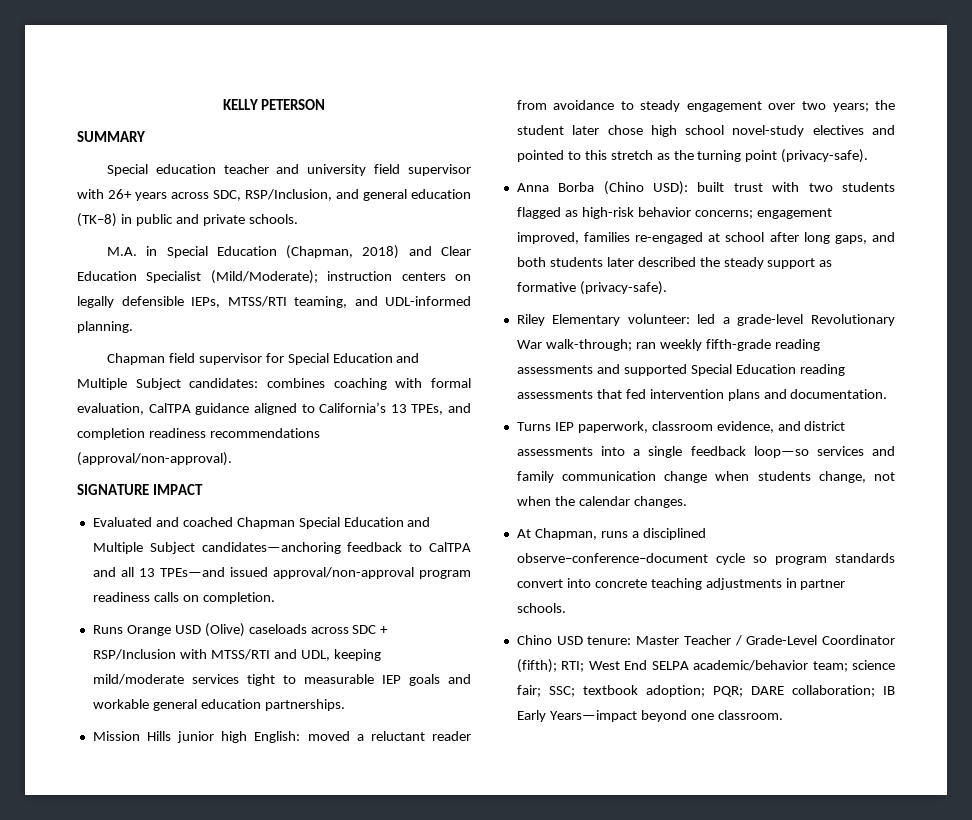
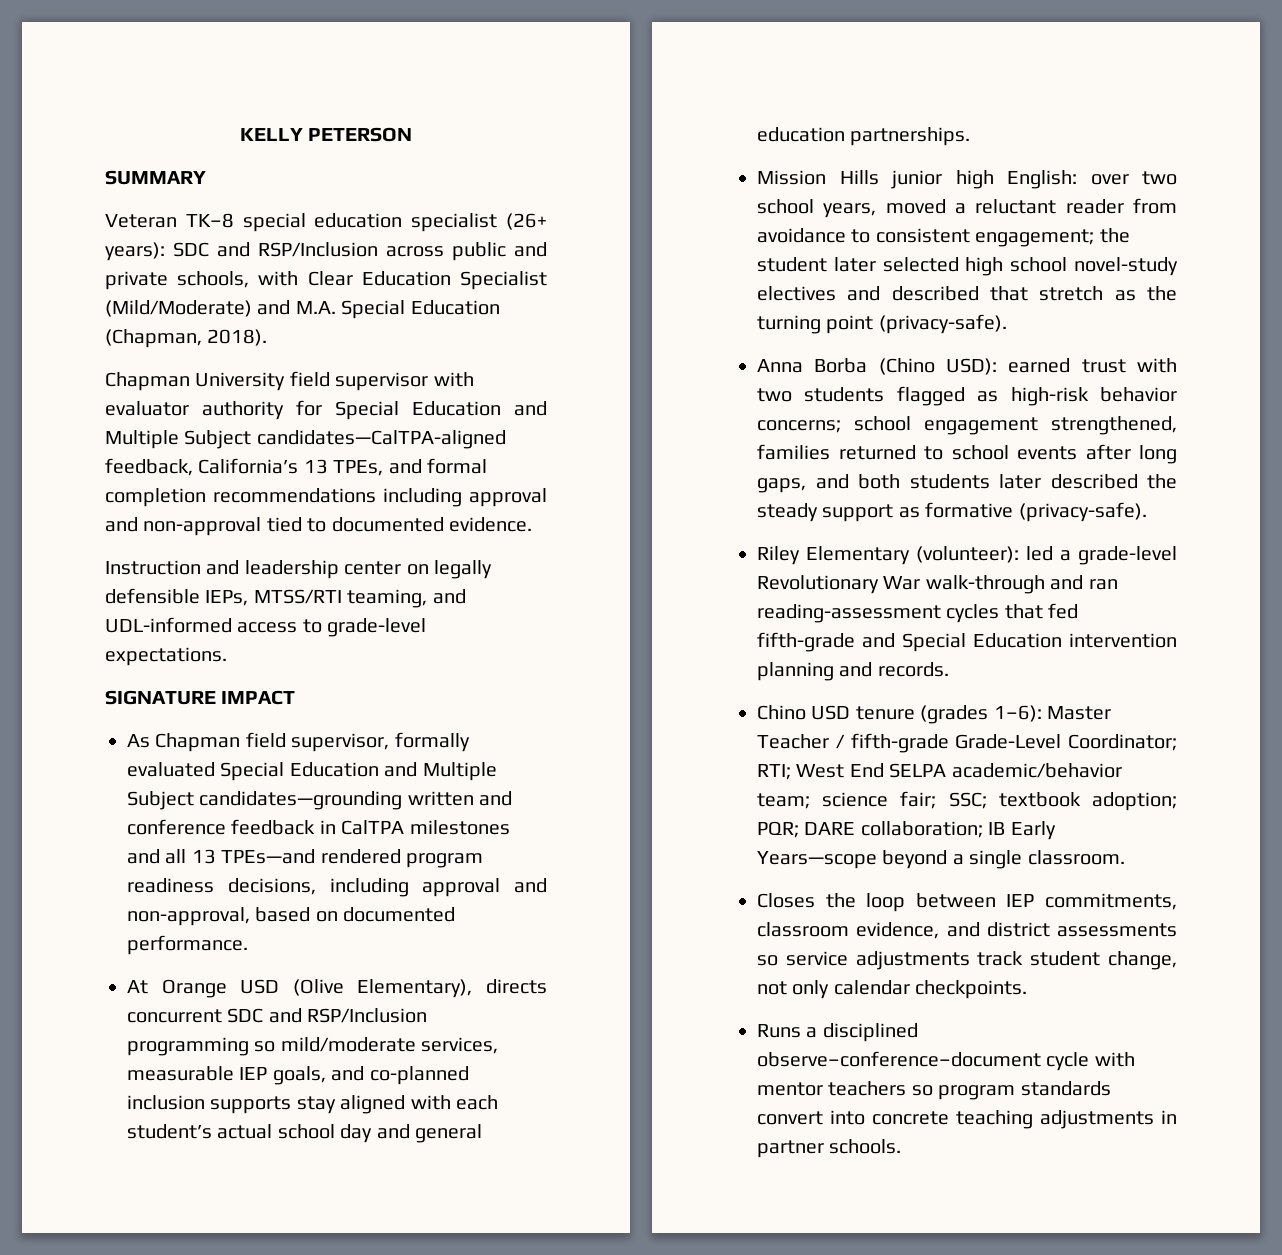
- Special education teacher and university field supervisor with 26+ years across SDC, RSP/Inclusion, and general education (TK–8) in public and private schools.
- M.A. in Special Education (Chapman, 2018) and Clear Education Specialist (Mild/Moderate); instruction centers on legally defensible IEPs, MTSS/RTI teaming, and UDL-informed planning.
- Chapman field supervisor for Special Education and Multiple Subject candidates: combines coaching with formal evaluation, CalTPA guidance aligned to California’s 13 TPEs, and completion readiness recommendations (approval/non-approval).
+ Veteran TK–8 special education specialist (26+ years): SDC and RSP/Inclusion across public and private schools, with Clear Education Specialist (Mild/Moderate) and M.A. Special Education (Chapman, 2018).
+ Chapman University field supervisor with evaluator authority for Special Education and Multiple Subject candidates—CalTPA-aligned feedback, California’s 13 TPEs, and formal completion recommendations including approval and non-approval tied to documented evidence.
+ Instruction and leadership center on legally defensible IEPs, MTSS/RTI teaming, and UDL-informed access to grade-level expectations.
  SIGNATURE IMPACT
- Evaluated and coached Chapman Special Education and Multiple Subject candidates—anchoring feedback to CalTPA and all 13 TPEs—and issued approval/non-approval program readiness calls on completion.
- Runs Orange USD (Olive) caseloads across SDC + RSP/Inclusion with MTSS/RTI and UDL, keeping mild/moderate services tight to measurable IEP goals and workable general education partnerships.
+ As Chapman field supervisor, formally evaluated Special Education and Multiple Subject candidates—grounding written and conference feedback in CalTPA milestones and all 13 TPEs—and rendered program readiness decisions, including approval and non-approval, based on documented performance.
+ At Orange USD (Olive Elementary), directs concurrent SDC and RSP/Inclusion programming so mild/moderate services, measurable IEP goals, and co-planned inclusion supports stay aligned with each student’s actual school day and general education partnerships.
- Mission Hills junior high English: moved a reluctant reader from avoidance to steady engagement over two years; the student later chose high school novel-study electives and pointed to this stretch as the turning point (privacy-safe).
+ Mission Hills junior high English: over two school years, moved a reluctant reader from avoidance to consistent engagement; the student later selected high school novel-study electives and described that stretch as the turning point (privacy-safe).
- Anna Borba (Chino USD): built trust with two students flagged as high-risk behavior concerns; engagement improved, families re-engaged at school after long gaps, and both students later described the steady support as formative (privacy-safe).
+ Anna Borba (Chino USD): earned trust with two students flagged as high-risk behavior concerns; school engagement strengthened, families returned to school events after long gaps, and both students later described the steady support as formative (privacy-safe).
- Riley Elementary volunteer: led a grade-level Revolutionary War walk-through; ran weekly fifth-grade reading assessments and supported Special Education reading assessments that fed intervention plans and documentation.
- Turns IEP paperwork, classroom evidence, and district assessments into a single feedback loop—so services and family communication change when students change, not when the calendar changes.
- At Chapman, runs a disciplined observe–conference–document cycle so program standards convert into concrete teaching adjustments in partner schools.
- Chino USD tenure: Master Teacher / Grade-Level Coordinator (fifth); RTI; West End SELPA academic/behavior team; science fair; SSC; textbook adoption; PQR; DARE collaboration; IB Early Years—impact beyond one classroom.
+ Riley Elementary (volunteer): led a grade-level Revolutionary War walk-through and ran reading-assessment cycles that fed fifth-grade and Special Education intervention planning and records.
+ Chino USD tenure (grades 1–6): Master Teacher / fifth-grade Grade-Level Coordinator; RTI; West End SELPA academic/behavior team; science fair; SSC; textbook adoption; PQR; DARE collaboration; IB Early Years—scope beyond a single classroom.
+ Closes the loop between IEP commitments, classroom evidence, and district assessments so service adjustments track student change, not only calendar checkpoints.
+ Runs a disciplined observe–conference–document cycle with mentor teachers so program standards convert into concrete teaching adjustments in partner schools.

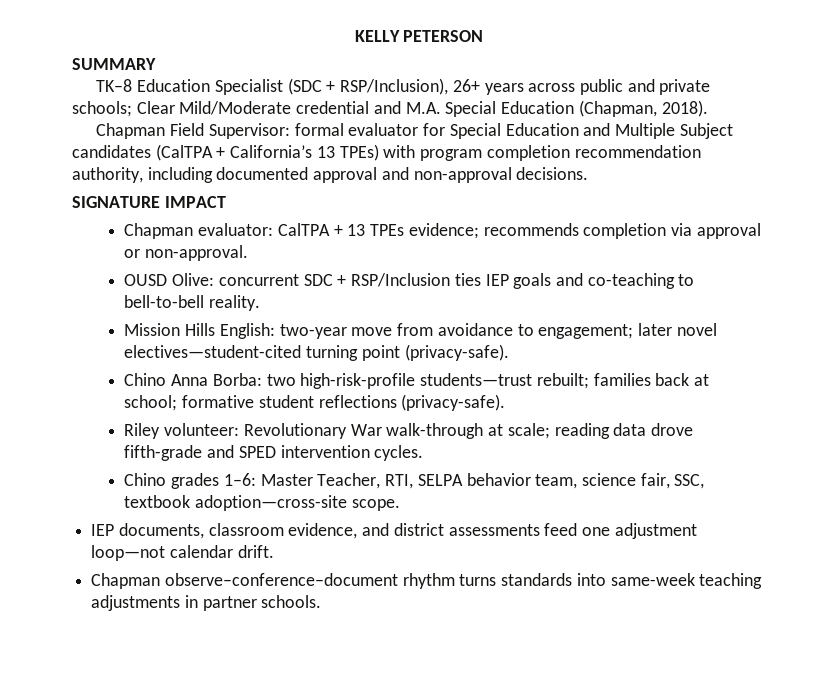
- Veteran TK–8 special education specialist (26+ years): SDC and RSP/Inclusion across public and private schools, with Clear Education Specialist (Mild/Moderate) and M.A. Special Education (Chapman, 2018).
+ TK–8 Education Specialist (SDC + RSP/Inclusion), 26+ years across public and private schools; Clear Mild/Moderate credential and M.A. Special Education (Chapman, 2018).
- Chapman University field supervisor with evaluator authority for Special Education and Multiple Subject candidates—CalTPA-aligned feedback, California’s 13 TPEs, and formal completion recommendations including approval and non-approval tied to documented evidence.
- Instruction and leadership center on legally defensible IEPs, MTSS/RTI teaming, and UDL-informed access to grade-level expectations.
+ Chapman Field Supervisor: formal evaluator for Special Education and Multiple Subject candidates (CalTPA + California’s 13 TPEs) with program completion recommendation authority, including documented approval and non-approval decisions.
  SIGNATURE IMPACT
- As Chapman field supervisor, formally evaluated Special Education and Multiple Subject candidates—grounding written and conference feedback in CalTPA milestones and all 13 TPEs—and rendered program readiness decisions, including approval and non-approval, based on documented performance.
- At Orange USD (Olive Elementary), directs concurrent SDC and RSP/Inclusion programming so mild/moderate services, measurable IEP goals, and co-planned inclusion supports stay aligned with each student’s actual school day and general education partnerships.
- Mission Hills junior high English: over two school years, moved a reluctant reader from avoidance to consistent engagement; the student later selected high school novel-study electives and described that stretch as the turning point (privacy-safe).
- Anna Borba (Chino USD): earned trust with two students flagged as high-risk behavior concerns; school engagement strengthened, families returned to school events after long gaps, and both students later described the steady support as formative (privacy-safe).
- Riley Elementary (volunteer): led a grade-level Revolutionary War walk-through and ran reading-assessment cycles that fed fifth-grade and Special Education intervention planning and records.
- Chino USD tenure (grades 1–6): Master Teacher / fifth-grade Grade-Level Coordinator; RTI; West End SELPA academic/behavior team; science fair; SSC; textbook adoption; PQR; DARE collaboration; IB Early Years—scope beyond a single classroom.
- Closes the loop between IEP commitments, classroom evidence, and district assessments so service adjustments track student change, not only calendar checkpoints.
- Runs a disciplined observe–conference–document cycle with mentor teachers so program standards convert into concrete teaching adjustments in partner schools.
+ Chapman evaluator: CalTPA + 13 TPEs evidence; recommends completion via approval or non-approval.
+ OUSD Olive: concurrent SDC + RSP/Inclusion ties IEP goals and co-teaching to bell-to-bell reality.
+ Mission Hills English: two-year move from avoidance to engagement; later novel electives—student-cited turning point (privacy-safe).
+ Chino Anna Borba: two high-risk-profile students—trust rebuilt; families back at school; formative student reflections (privacy-safe).
+ Riley volunteer: Revolutionary War walk-through at scale; reading data drove fifth-grade and SPED intervention cycles.
+ Chino grades 1–6: Master Teacher, RTI, SELPA behavior team, science fair, SSC, textbook adoption—cross-site scope.
+ IEP documents, classroom evidence, and district assessments feed one adjustment loop—not calendar drift.
+ Chapman observe–conference–document rhythm turns standards into same-week teaching adjustments in partner schools.

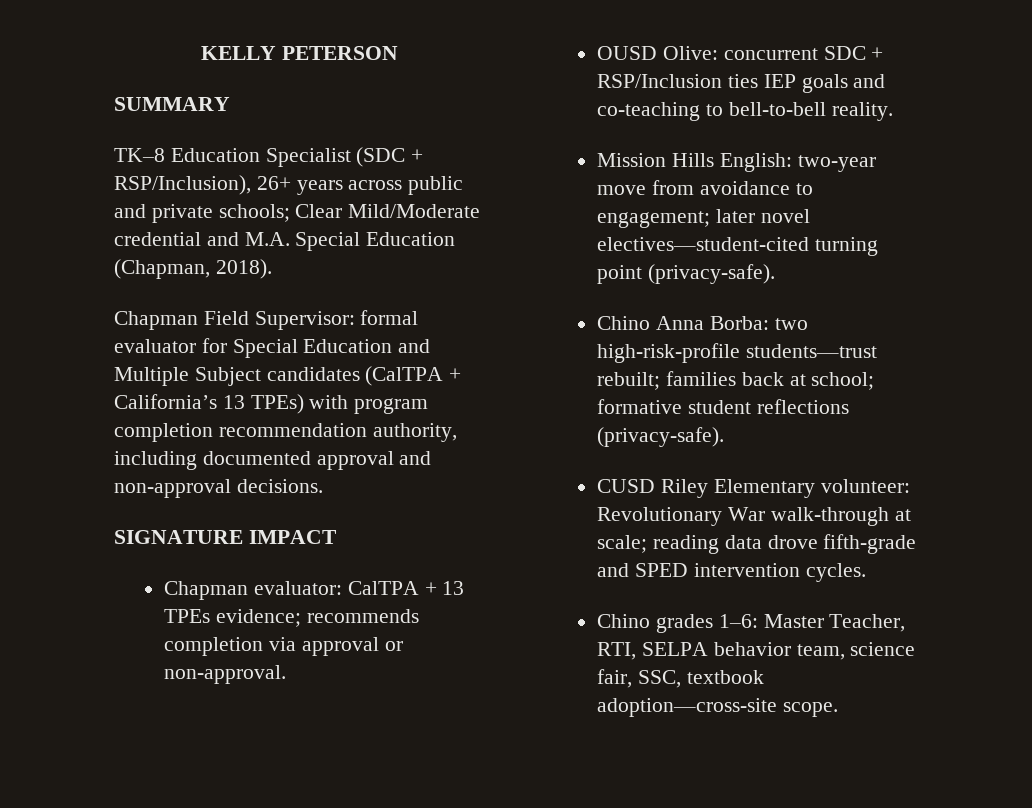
- Riley volunteer: Revolutionary War walk-through at scale; reading data drove fifth-grade and SPED intervention cycles.
+ CUSD Riley Elementary volunteer: Revolutionary War walk-through at scale; reading data drove fifth-grade and SPED intervention cycles.
- IEP documents, classroom evidence, and district assessments feed one adjustment loop—not calendar drift.
- Chapman observe–conference–document rhythm turns standards into same-week teaching adjustments in partner schools.

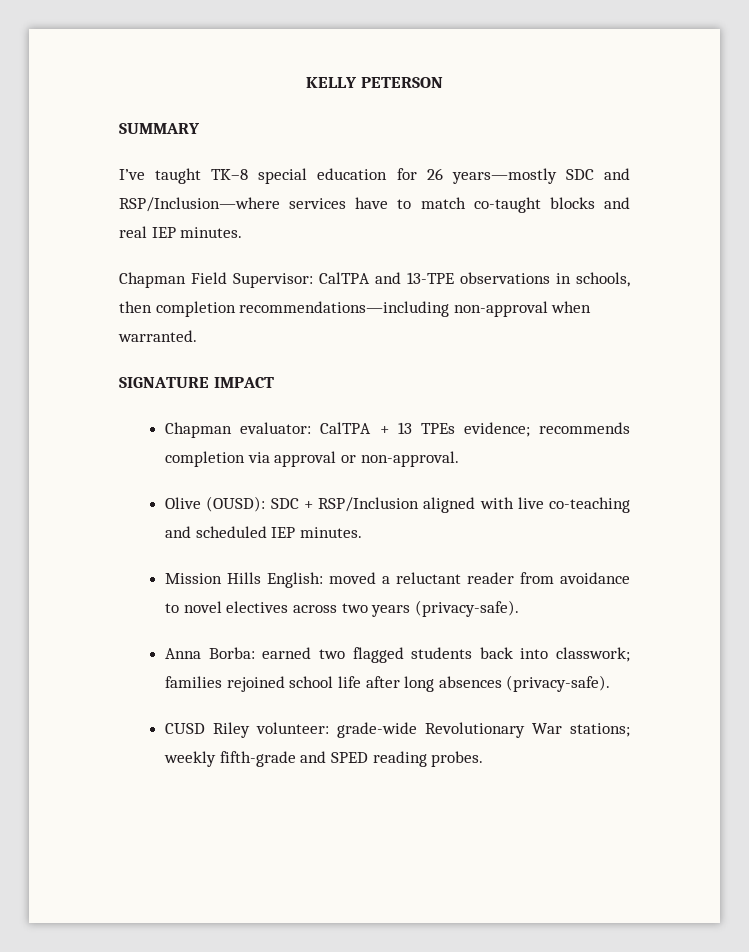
- TK–8 Education Specialist (SDC + RSP/Inclusion), 26+ years across public and private schools; Clear Mild/Moderate credential and M.A. Special Education (Chapman, 2018).
- Chapman Field Supervisor: formal evaluator for Special Education and Multiple Subject candidates (CalTPA + California’s 13 TPEs) with program completion recommendation authority, including documented approval and non-approval decisions.
+ I’ve taught TK–8 special education for 26 years—mostly SDC and RSP/Inclusion—where services have to match co-taught blocks and real IEP minutes.
+ Chapman Field Supervisor: CalTPA and 13-TPE observations in schools, then completion recommendations—including non-approval when warranted.
- OUSD Olive: concurrent SDC + RSP/Inclusion ties IEP goals and co-teaching to bell-to-bell reality.
- Mission Hills English: two-year move from avoidance to engagement; later novel electives—student-cited turning point (privacy-safe).
- Chino Anna Borba: two high-risk-profile students—trust rebuilt; families back at school; formative student reflections (privacy-safe).
- CUSD Riley Elementary volunteer: Revolutionary War walk-through at scale; reading data drove fifth-grade and SPED intervention cycles.
- Chino grades 1–6: Master Teacher, RTI, SELPA behavior team, science fair, SSC, textbook adoption—cross-site scope.
+ Olive (OUSD): SDC + RSP/Inclusion aligned with live co-teaching and scheduled IEP minutes.
+ Mission Hills English: moved a reluctant reader from avoidance to novel electives across two years (privacy-safe).
+ Anna Borba: earned two flagged students back into classwork; families rejoined school life after long absences (privacy-safe).
+ CUSD Riley volunteer: grade-wide Revolutionary War stations; weekly fifth-grade and SPED reading probes.

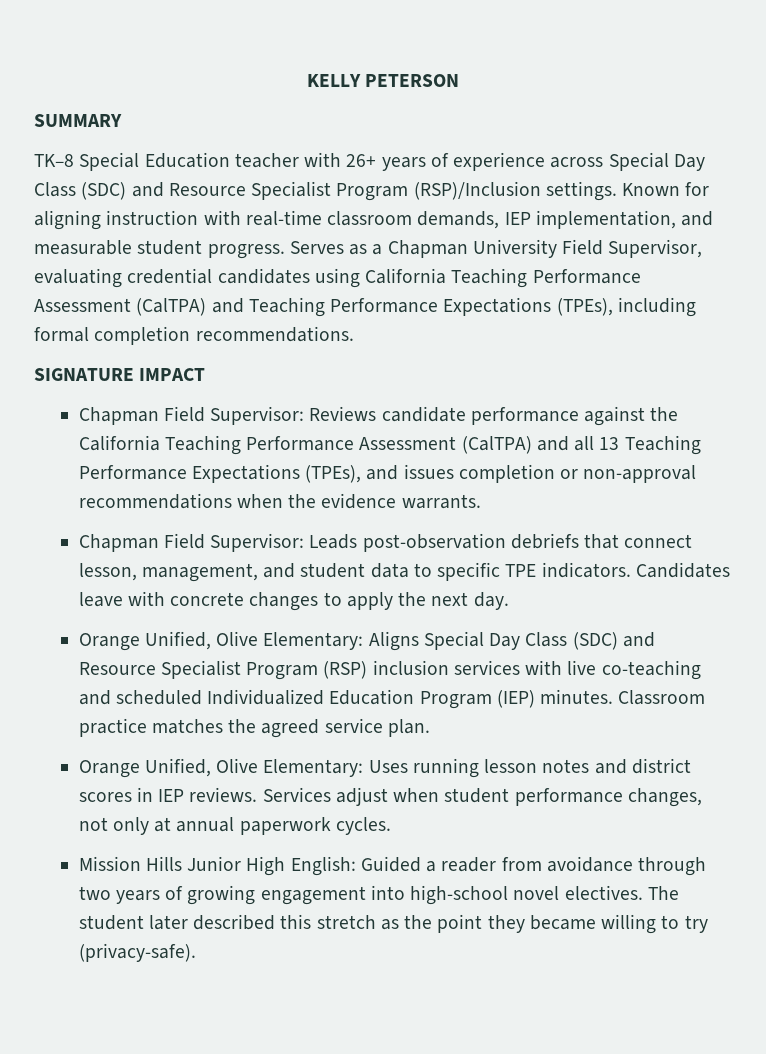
- I’ve taught TK–8 special education for 26 years—mostly SDC and RSP/Inclusion—where services have to match co-taught blocks and real IEP minutes.
- Chapman Field Supervisor: CalTPA and 13-TPE observations in schools, then completion recommendations—including non-approval when warranted.
+ TK–8 Special Education teacher with 26+ years of experience across Special Day Class (SDC) and Resource Specialist Program (RSP)/Inclusion settings. Known for aligning instruction with real-time classroom demands, IEP implementation, and measurable student progress. Serves as a Chapman University Field Supervisor, evaluating credential candidates using California Teaching Performance Assessment (CalTPA) and Teaching Performance Expectations (TPEs), including formal completion recommendations.
  SIGNATURE IMPACT
- Chapman evaluator: CalTPA + 13 TPEs evidence; recommends completion via approval or non-approval.
- Olive (OUSD): SDC + RSP/Inclusion aligned with live co-teaching and scheduled IEP minutes.
- Mission Hills English: moved a reluctant reader from avoidance to novel electives across two years (privacy-safe).
- Anna Borba: earned two flagged students back into classwork; families rejoined school life after long absences (privacy-safe).
- CUSD Riley volunteer: grade-wide Revolutionary War stations; weekly fifth-grade and SPED reading probes.
+ Chapman Field Supervisor: Reviews candidate performance against the California Teaching Performance Assessment (CalTPA) and all 13 Teaching Performance Expectations (TPEs), and issues completion or non-approval recommendations when the evidence warrants.
+ Chapman Field Supervisor: Leads post-observation debriefs that connect lesson, management, and student data to specific TPE indicators. Candidates leave with concrete changes to apply the next day.
+ Orange Unified, Olive Elementary: Aligns Special Day Class (SDC) and Resource Specialist Program (RSP) inclusion services with live co-teaching and scheduled Individualized Education Program (IEP) minutes. Classroom practice matches the agreed service plan.
+ Orange Unified, Olive Elementary: Uses running lesson notes and district scores in IEP reviews. Services adjust when student performance changes, not only at annual paperwork cycles.
+ Mission Hills Junior High English: Guided a reader from avoidance through two years of growing engagement into high-school novel electives. The student later described this stretch as the point they became willing to try (privacy-safe).

